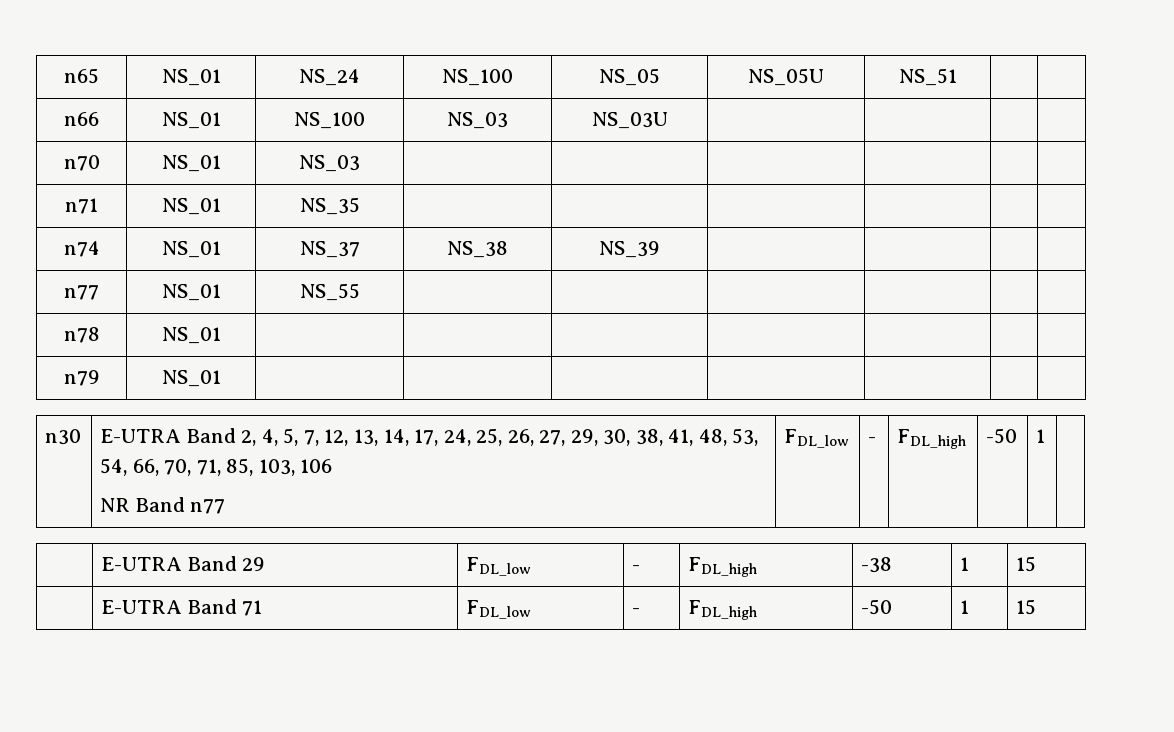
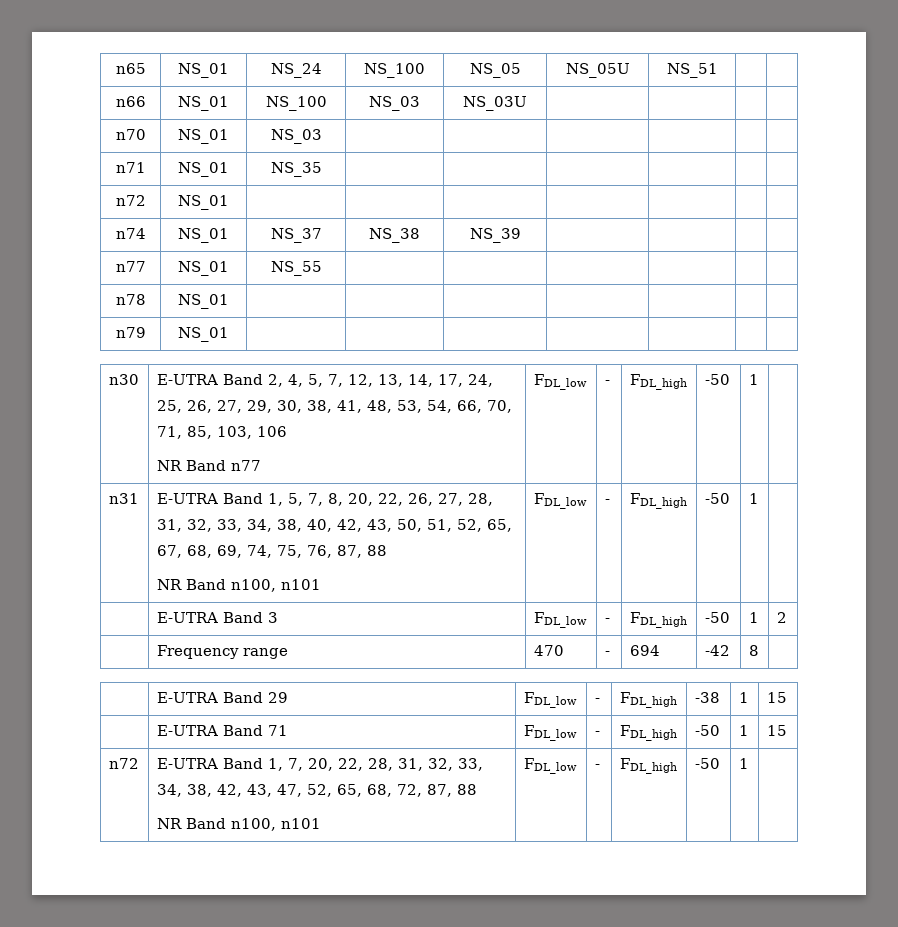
+ n72 | NS_01 | | | | | | |
+ n31 | E-UTRA Band 1, 5, 7, 8, 20, 22, 26, 27, 28, 31, 32, 33, 34, 38, 40, 42, 43, 50, 51, 52, 65, 67, 68, 69, 74, 75, 76, 87, 88
+ NR Band n100, n101 | FDL_low | - | FDL_high | -50 | 1 |
+ | E-UTRA Band 3 | FDL_low | - | FDL_high | -50 | 1 | 2
+ | Frequency range | 470 | - | 694 | -42 | 8 |
+ n72 | E-UTRA Band 1, 7, 20, 22, 28, 31, 32, 33, 34, 38, 42, 43, 47, 52, 65, 68, 72, 87, 88
+ NR Band n100, n101 | FDL_low | - | FDL_high | -50 | 1 |

